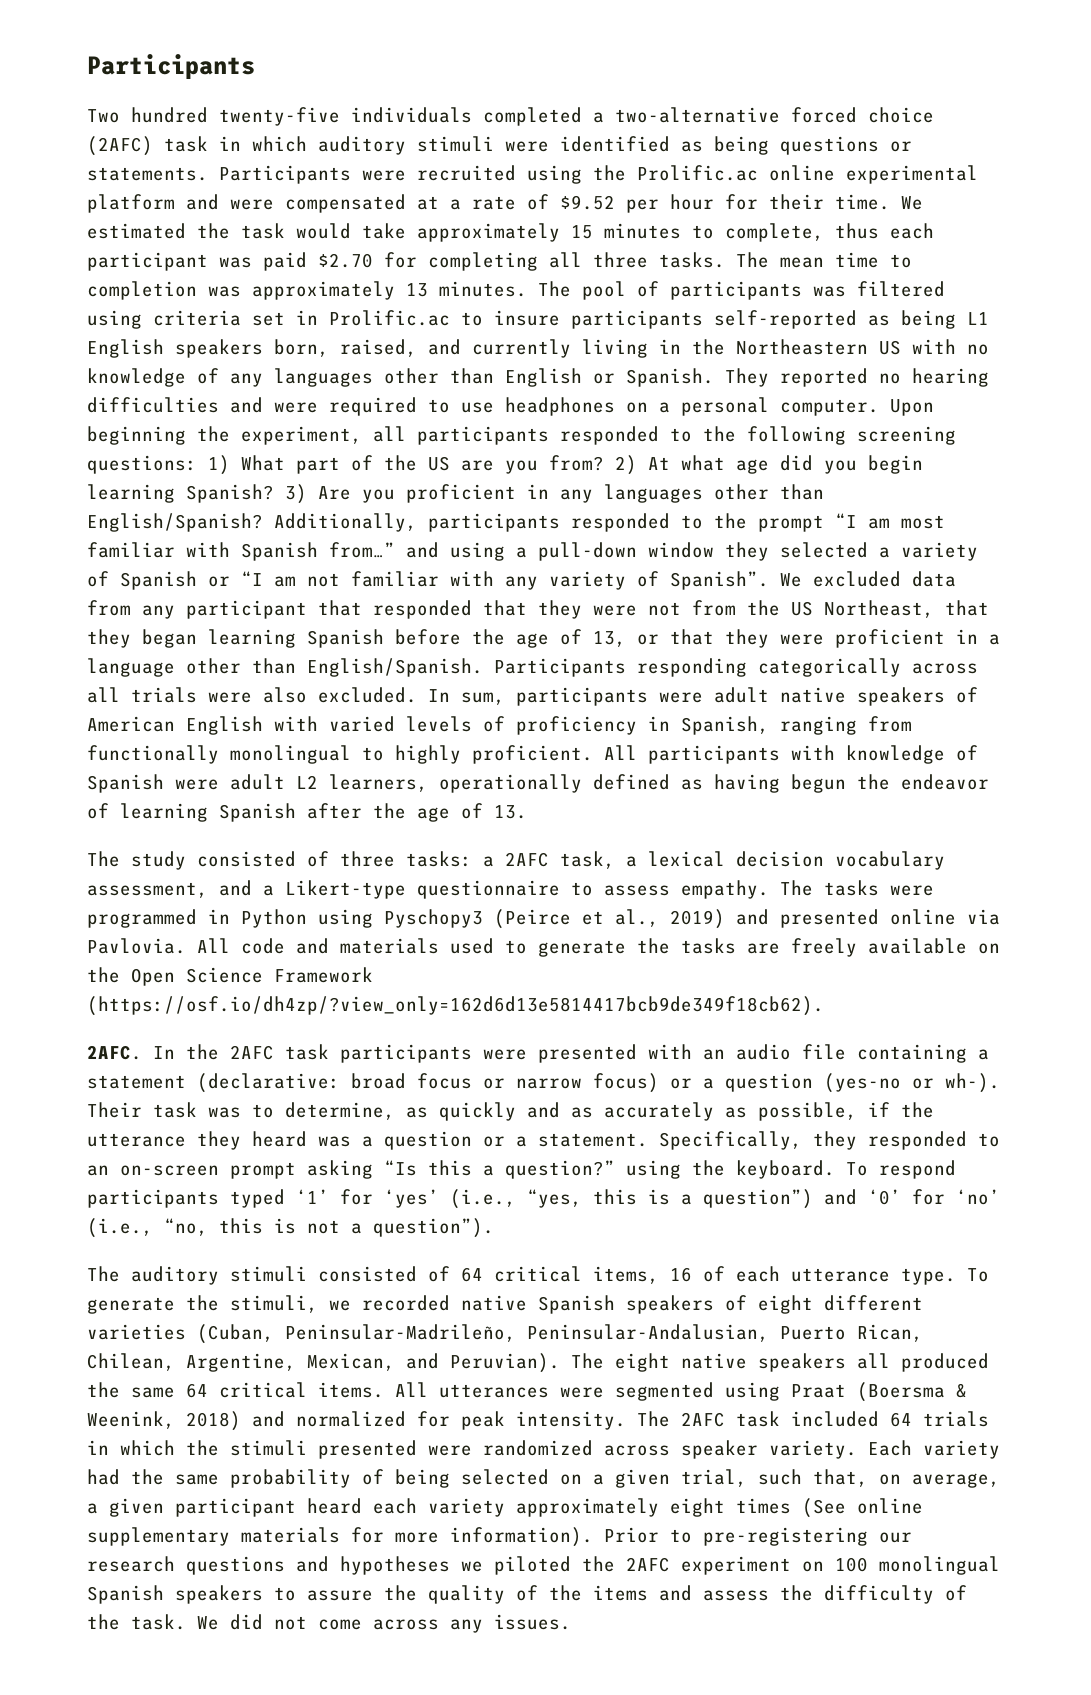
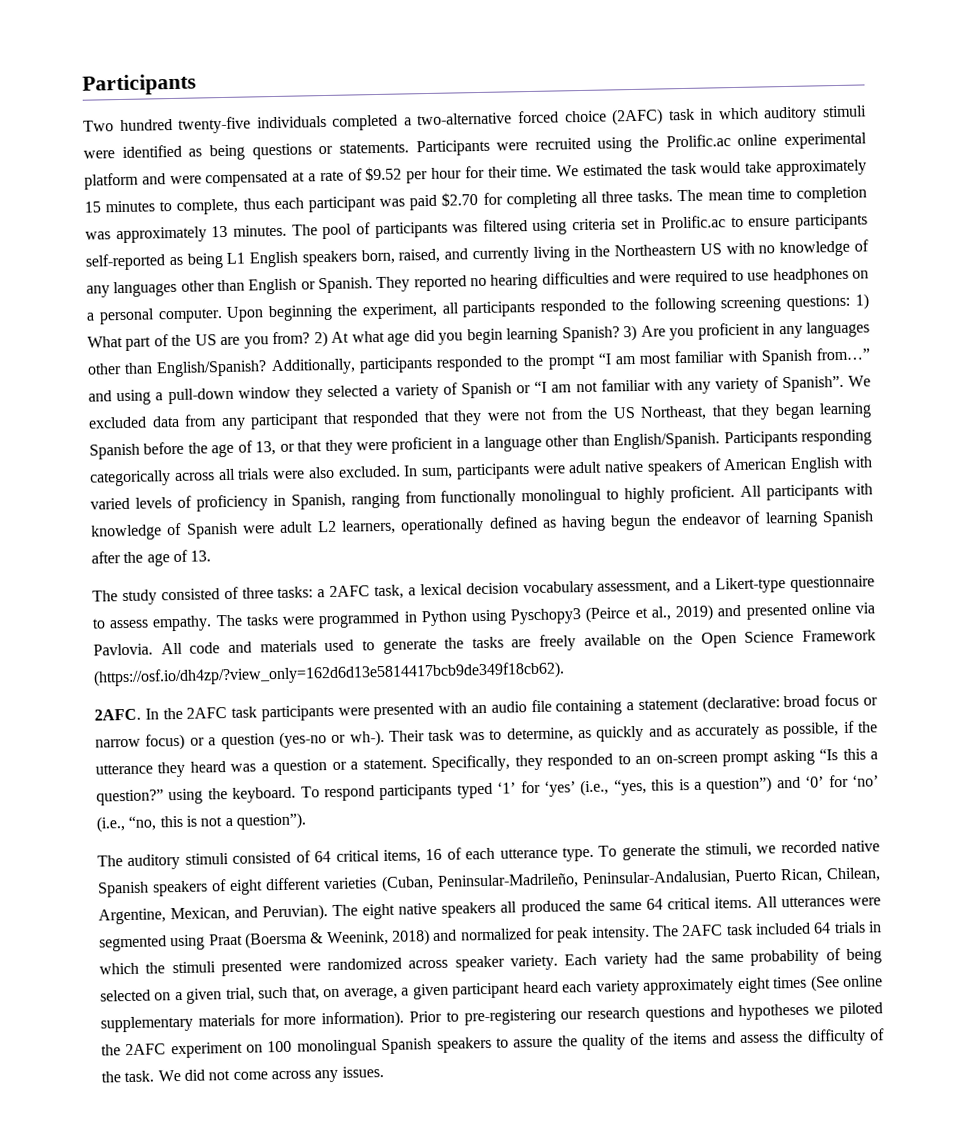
- The pool of participants was filtered using criteria set in Prolific.ac to insure participants self-reported as being L1 English speakers born, raised, and currently living in the Northeastern US with no knowledge of any languages other than English or Spanish.
+ The pool of participants was filtered using criteria set in Prolific.ac to ensure participants self-reported as being L1 English speakers born, raised, and currently living in the Northeastern US with no knowledge of any languages other than English or Spanish.

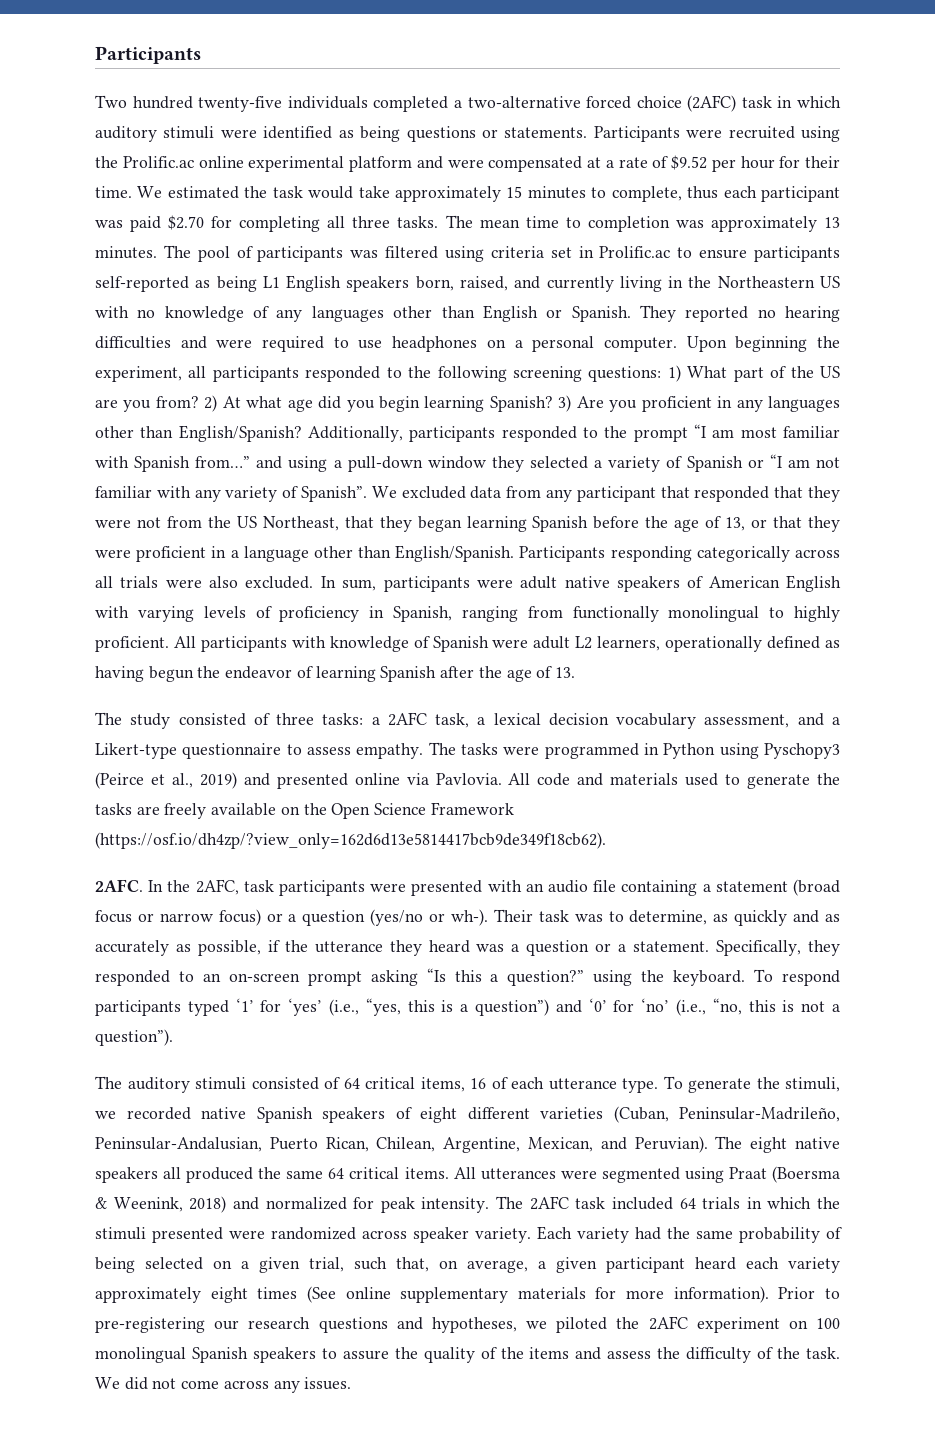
- In sum, participants were adult native speakers of American English with varied levels of proficiency in Spanish, ranging from functionally monolingual to highly proficient.
+ In sum, participants were adult native speakers of American English with varying levels of proficiency in Spanish, ranging from functionally monolingual to highly proficient.
- In the 2AFC task participants were presented with an audio file containing a statement (declarative: broad focus or narrow focus) or a question (yes-no or wh-).
+ In the 2AFC, task participants were presented with an audio file containing a statement (broad focus or narrow focus) or a question (yes/no or wh-).
- Prior to pre-registering our research questions and hypotheses we piloted the 2AFC experiment on 100 monolingual Spanish speakers to assure the quality of the items and assess the difficulty of the task.
+ Prior to pre-registering our research questions and hypotheses, we piloted the 2AFC experiment on 100 monolingual Spanish speakers to assure the quality of the items and assess the difficulty of the task.

